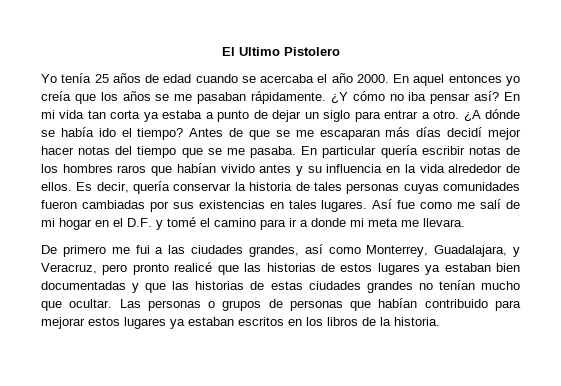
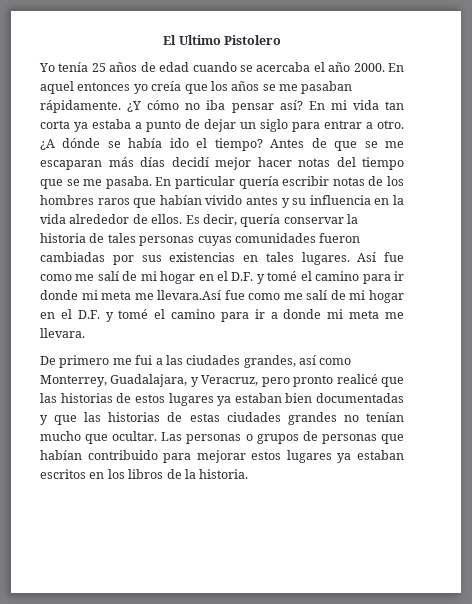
- Así fue como me salí de mi hogar en el D.F. y tomé el camino para ir a donde mi meta me llevara.
+ Así fue como me salí de mi hogar en el D.F. y tomé el camino para ir donde mi meta me llevara.Así fue como me salí de mi hogar en el D.F. y tomé el camino para ir a donde mi meta me llevara.

